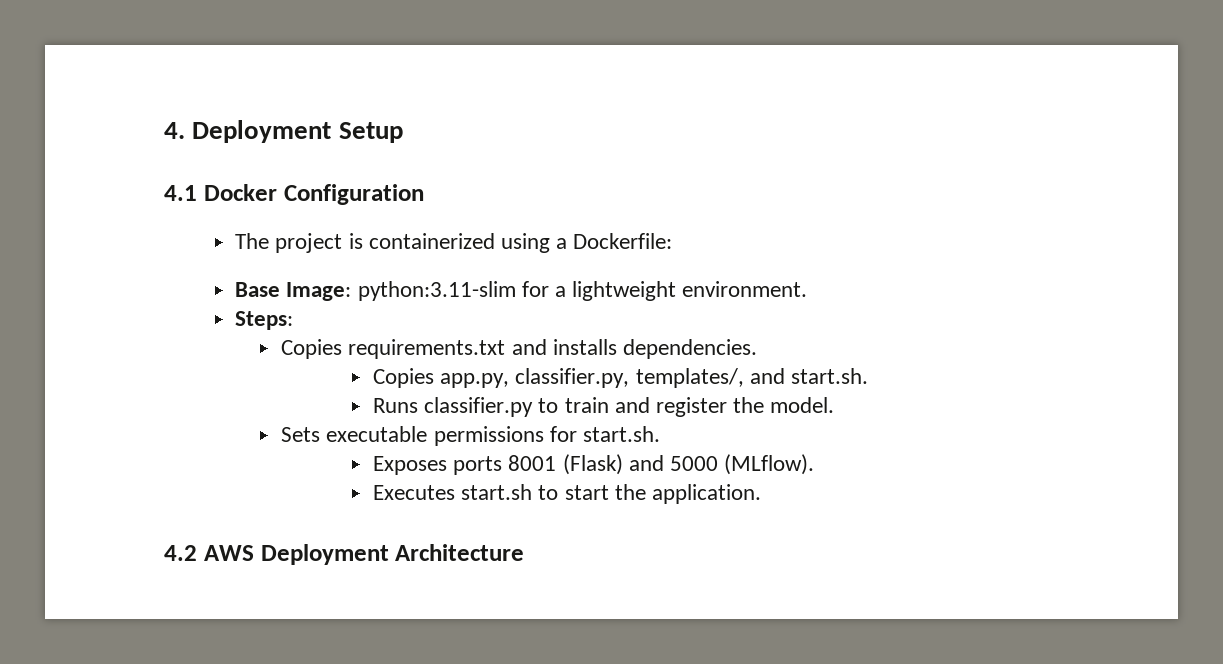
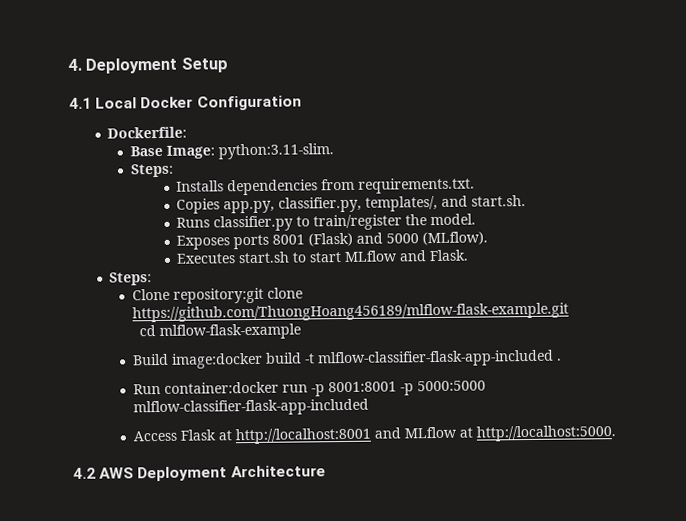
- 4.1 Docker Configuration
+ 4.1 Local Docker Configuration
- The project is containerized using a Dockerfile:
- Base Image: python:3.11-slim for a lightweight environment.
+ Dockerfile:
+ Base Image: python:3.11-slim.
  Steps:
- Copies requirements.txt and installs dependencies.
+ Installs dependencies from requirements.txt.
- Runs classifier.py to train and register the model.
+ Runs classifier.py to train/register the model.
- Sets executable permissions for start.sh.
- Executes start.sh to start the application.
+ Executes start.sh to start MLflow and Flask.
+ Steps:
+ Clone repository:git clone https://github.com/ThuongHoang456189/mlflow-flask-example.git
+ cd mlflow-flask-example
+ Build image:docker build -t mlflow-classifier-flask-app-included .
+ Run container:docker run -p 8001:8001 -p 5000:5000 mlflow-classifier-flask-app-included
+ Access Flask at http://localhost:8001 and MLflow at http://localhost:5000.

